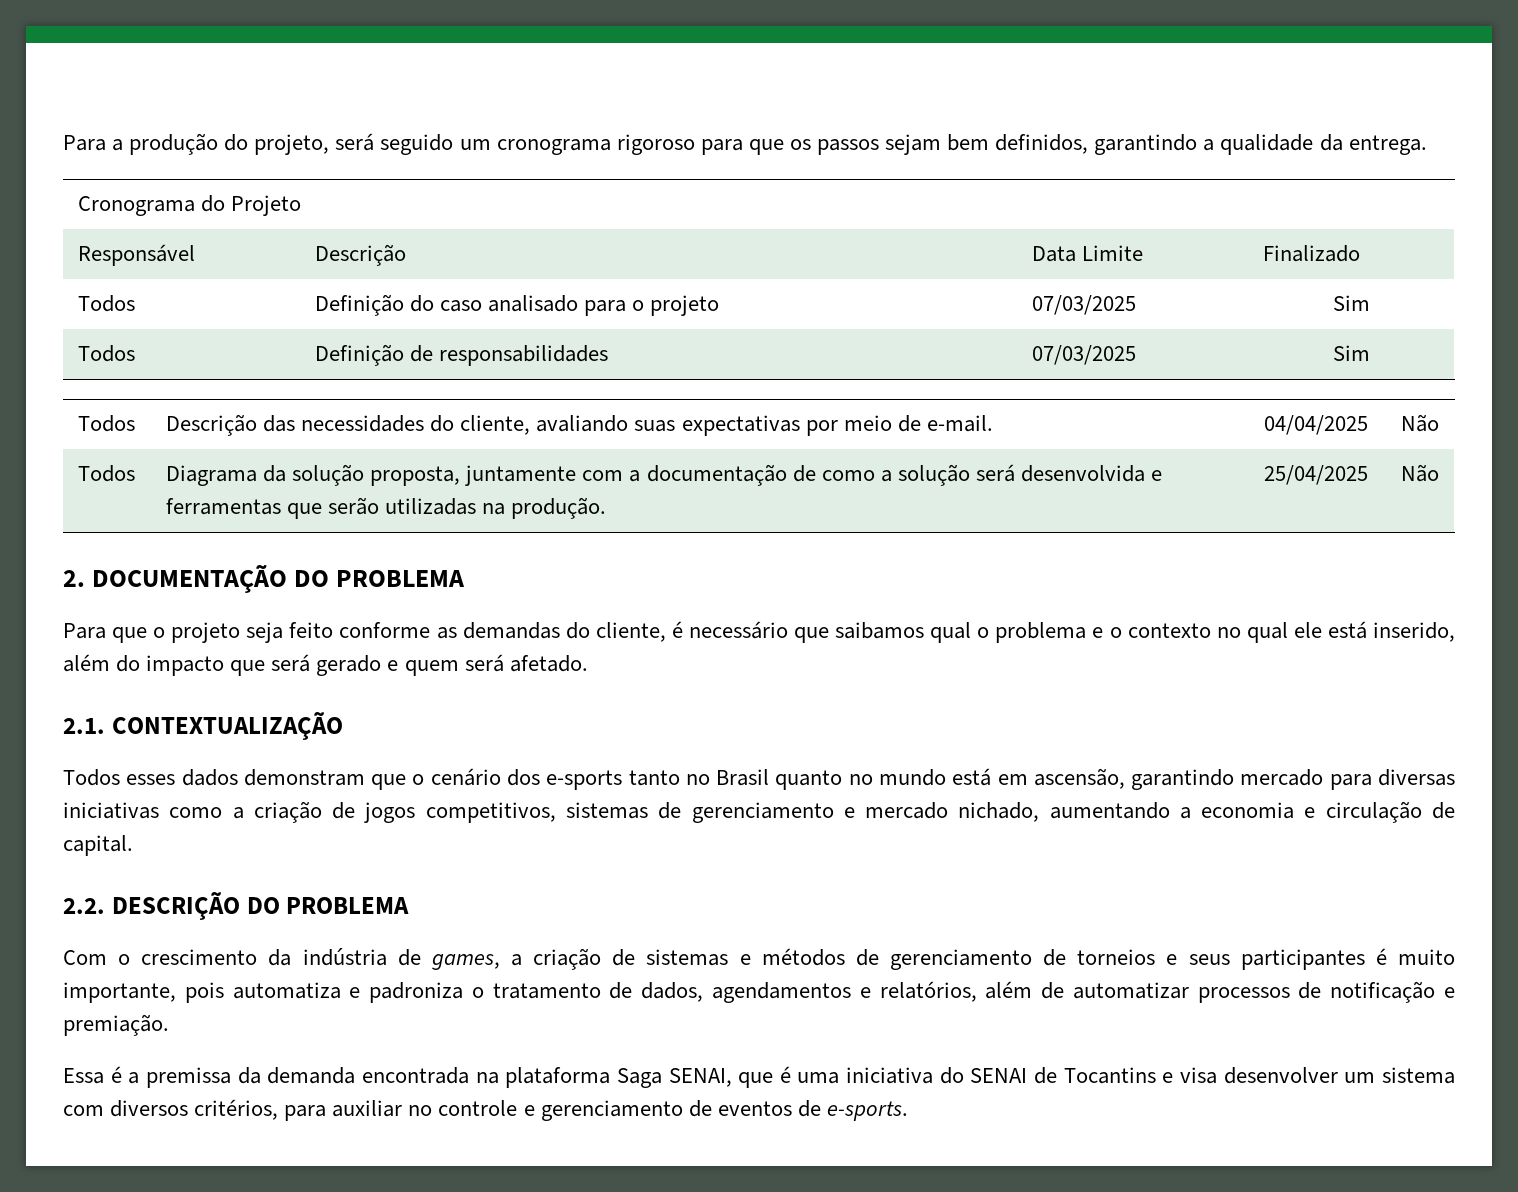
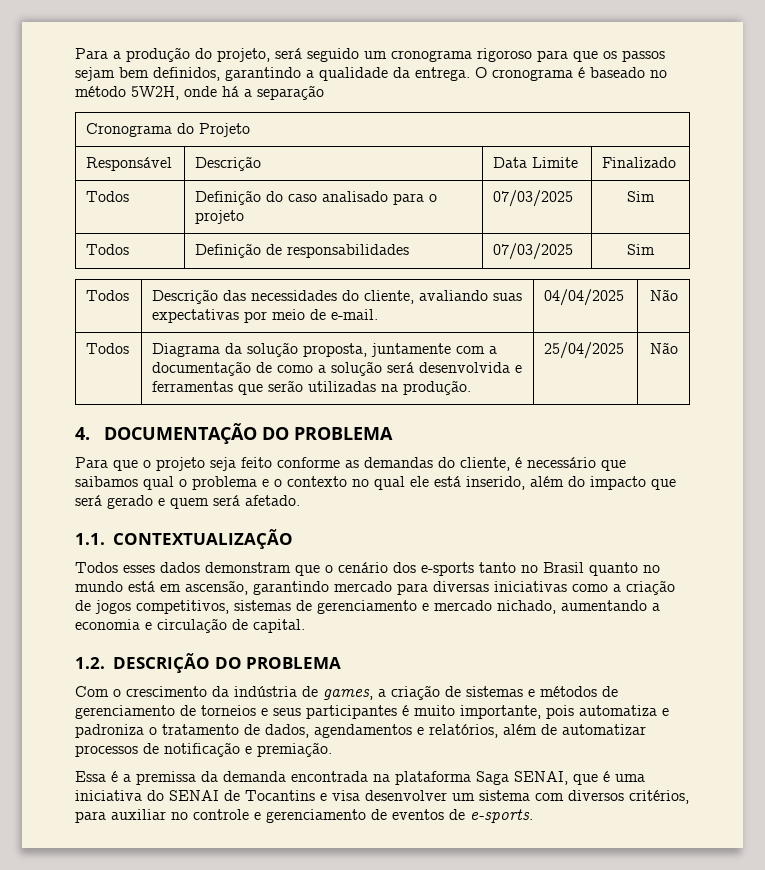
+ O cronograma é baseado no método 5W2H, onde há a separação
- 2. DOCUMENTAÇÃO DO PROBLEMA
+ 4. DOCUMENTAÇÃO DO PROBLEMA
- 2.1. CONTEXTUALIZAÇÃO
+ 1.1. CONTEXTUALIZAÇÃO
- 2.2. DESCRIÇÃO DO PROBLEMA
+ 1.2. DESCRIÇÃO DO PROBLEMA

